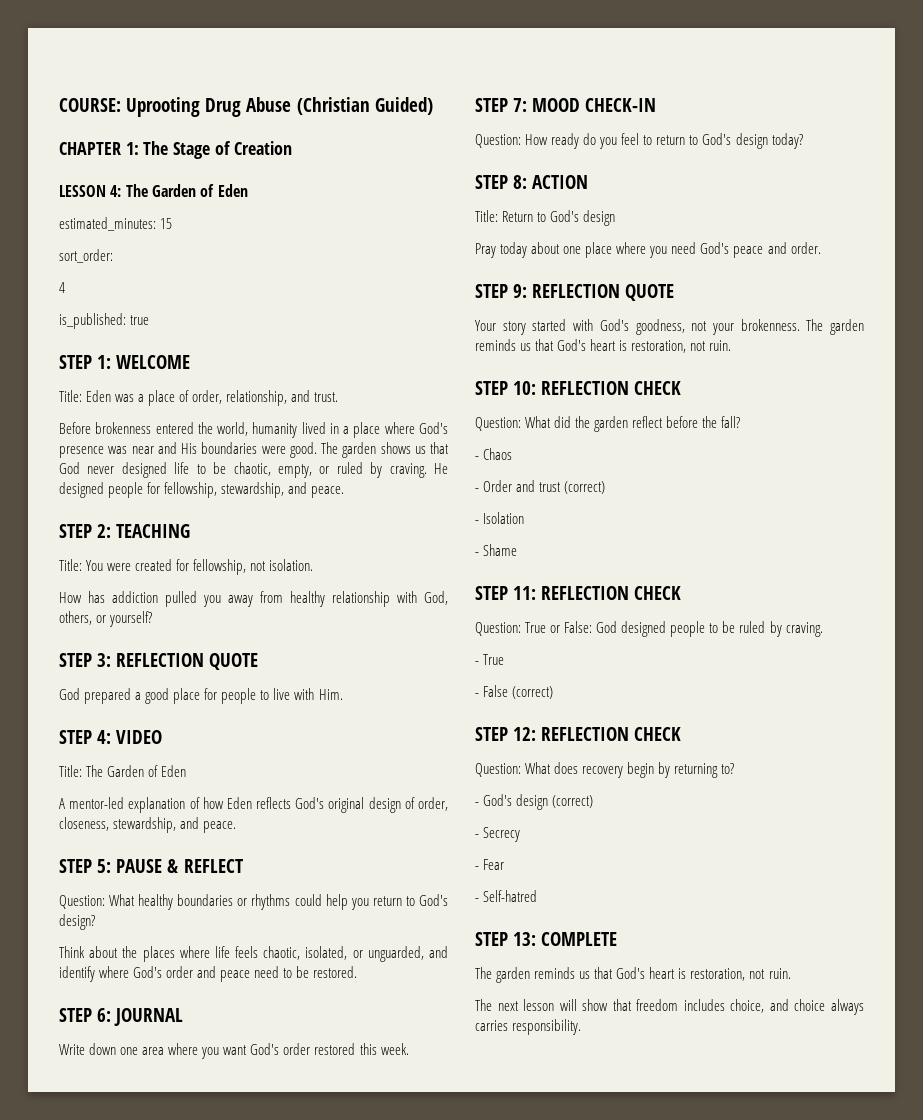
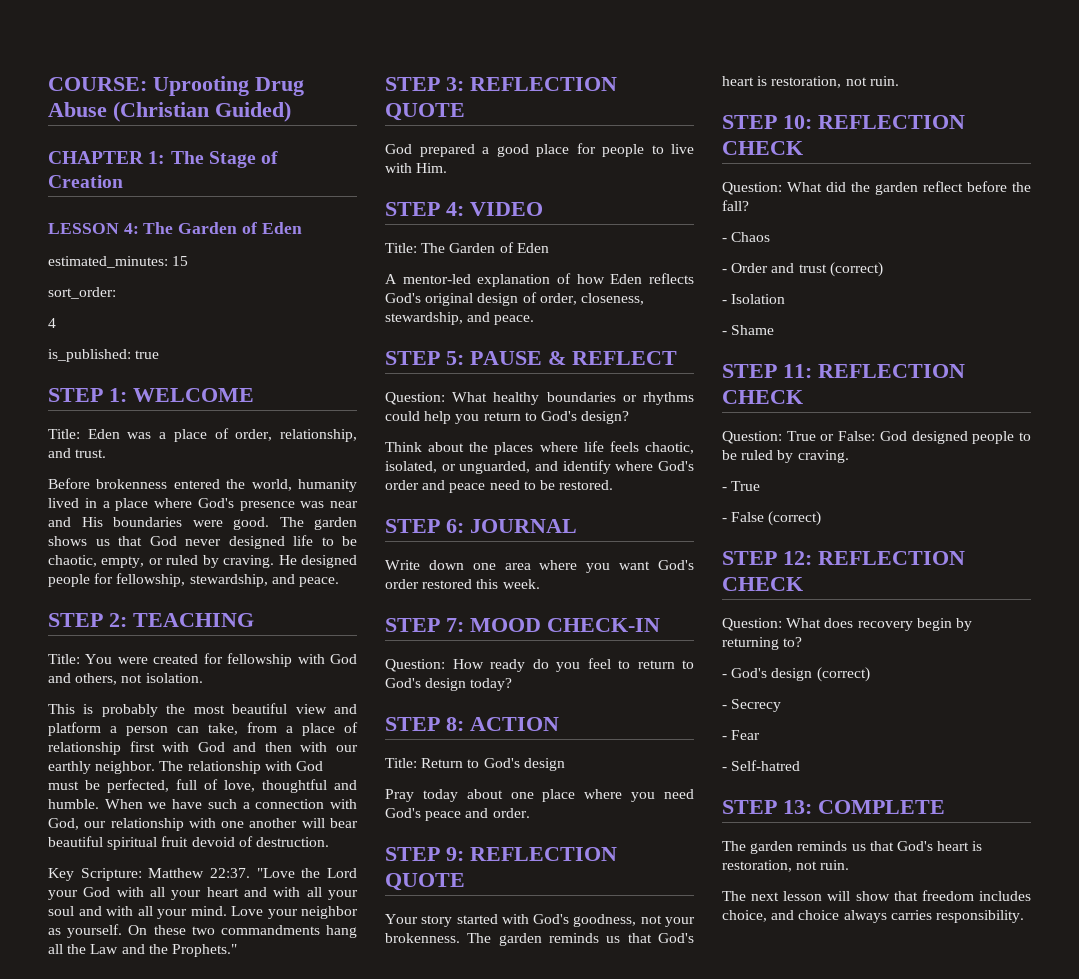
- Title: You were created for fellowship, not isolation.
- How has addiction pulled you away from healthy relationship with God, others, or yourself?
+ Title: You were created for fellowship with God and others, not isolation.
+ This is probably the most beautiful view and platform a person can take, from a place of relationship first with God and then with our earthly neighbor. The relationship with God must be perfected, full of love, thoughtful and humble. When we have such a connection with God, our relationship with one another will bear beautiful spiritual fruit devoid of destruction.
+ Key Scripture: Matthew 22:37. "Love the Lord your God with all your heart and with all your soul and with all your mind. Love your neighbor as yourself. On these two commandments hang all the Law and the Prophets."

